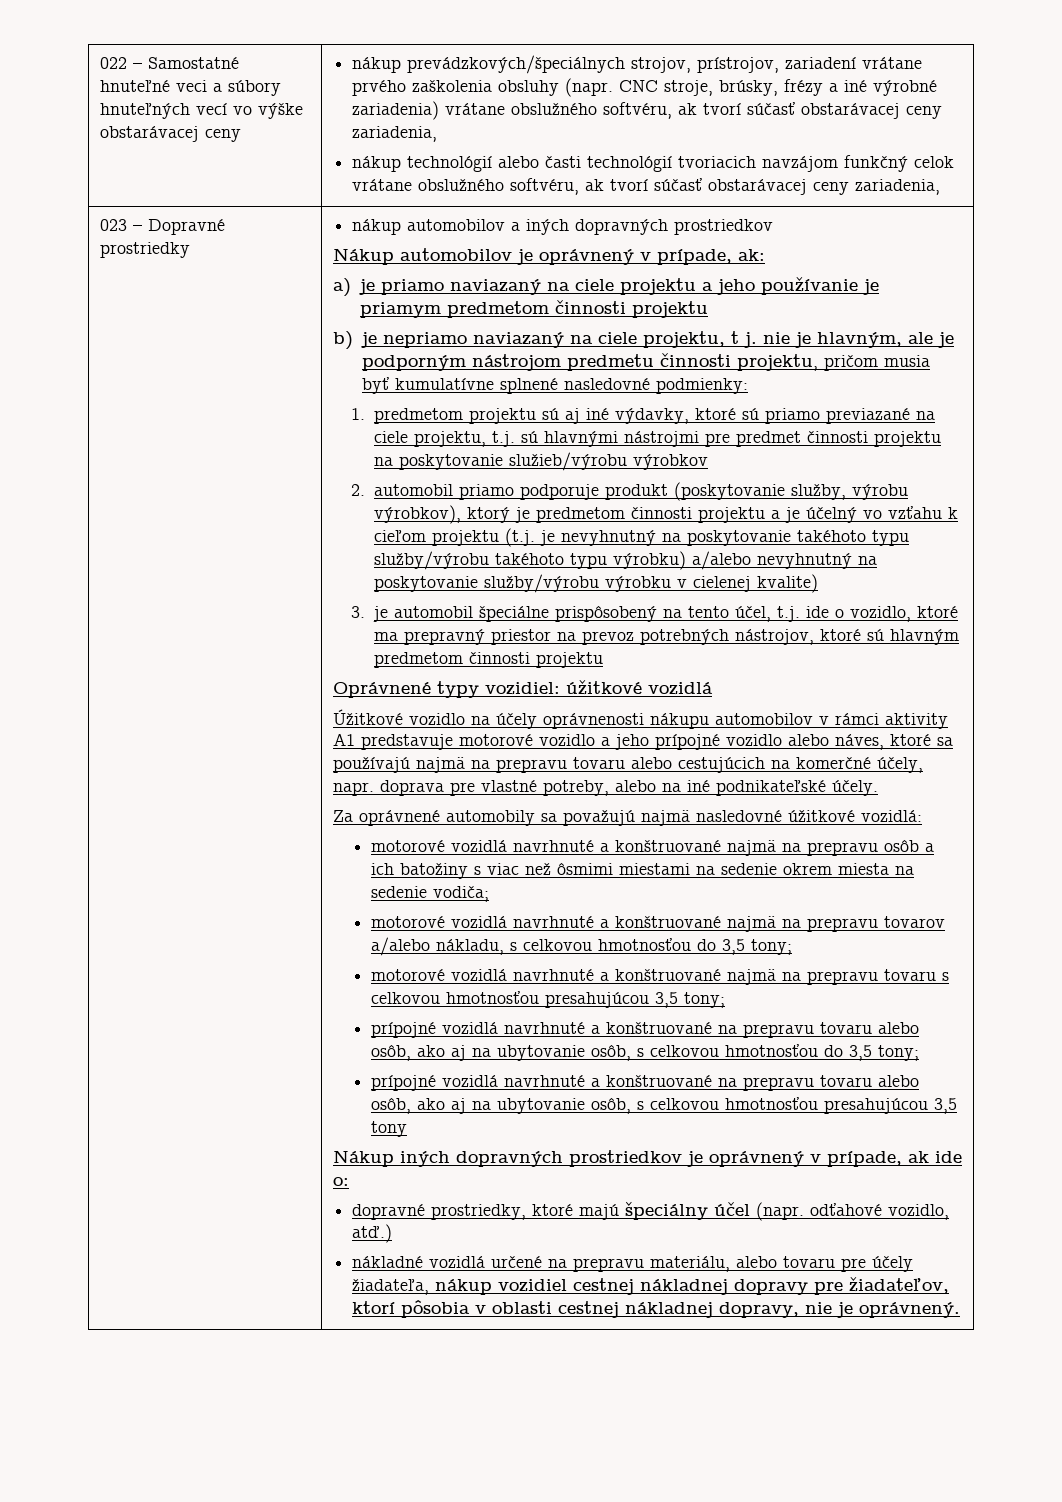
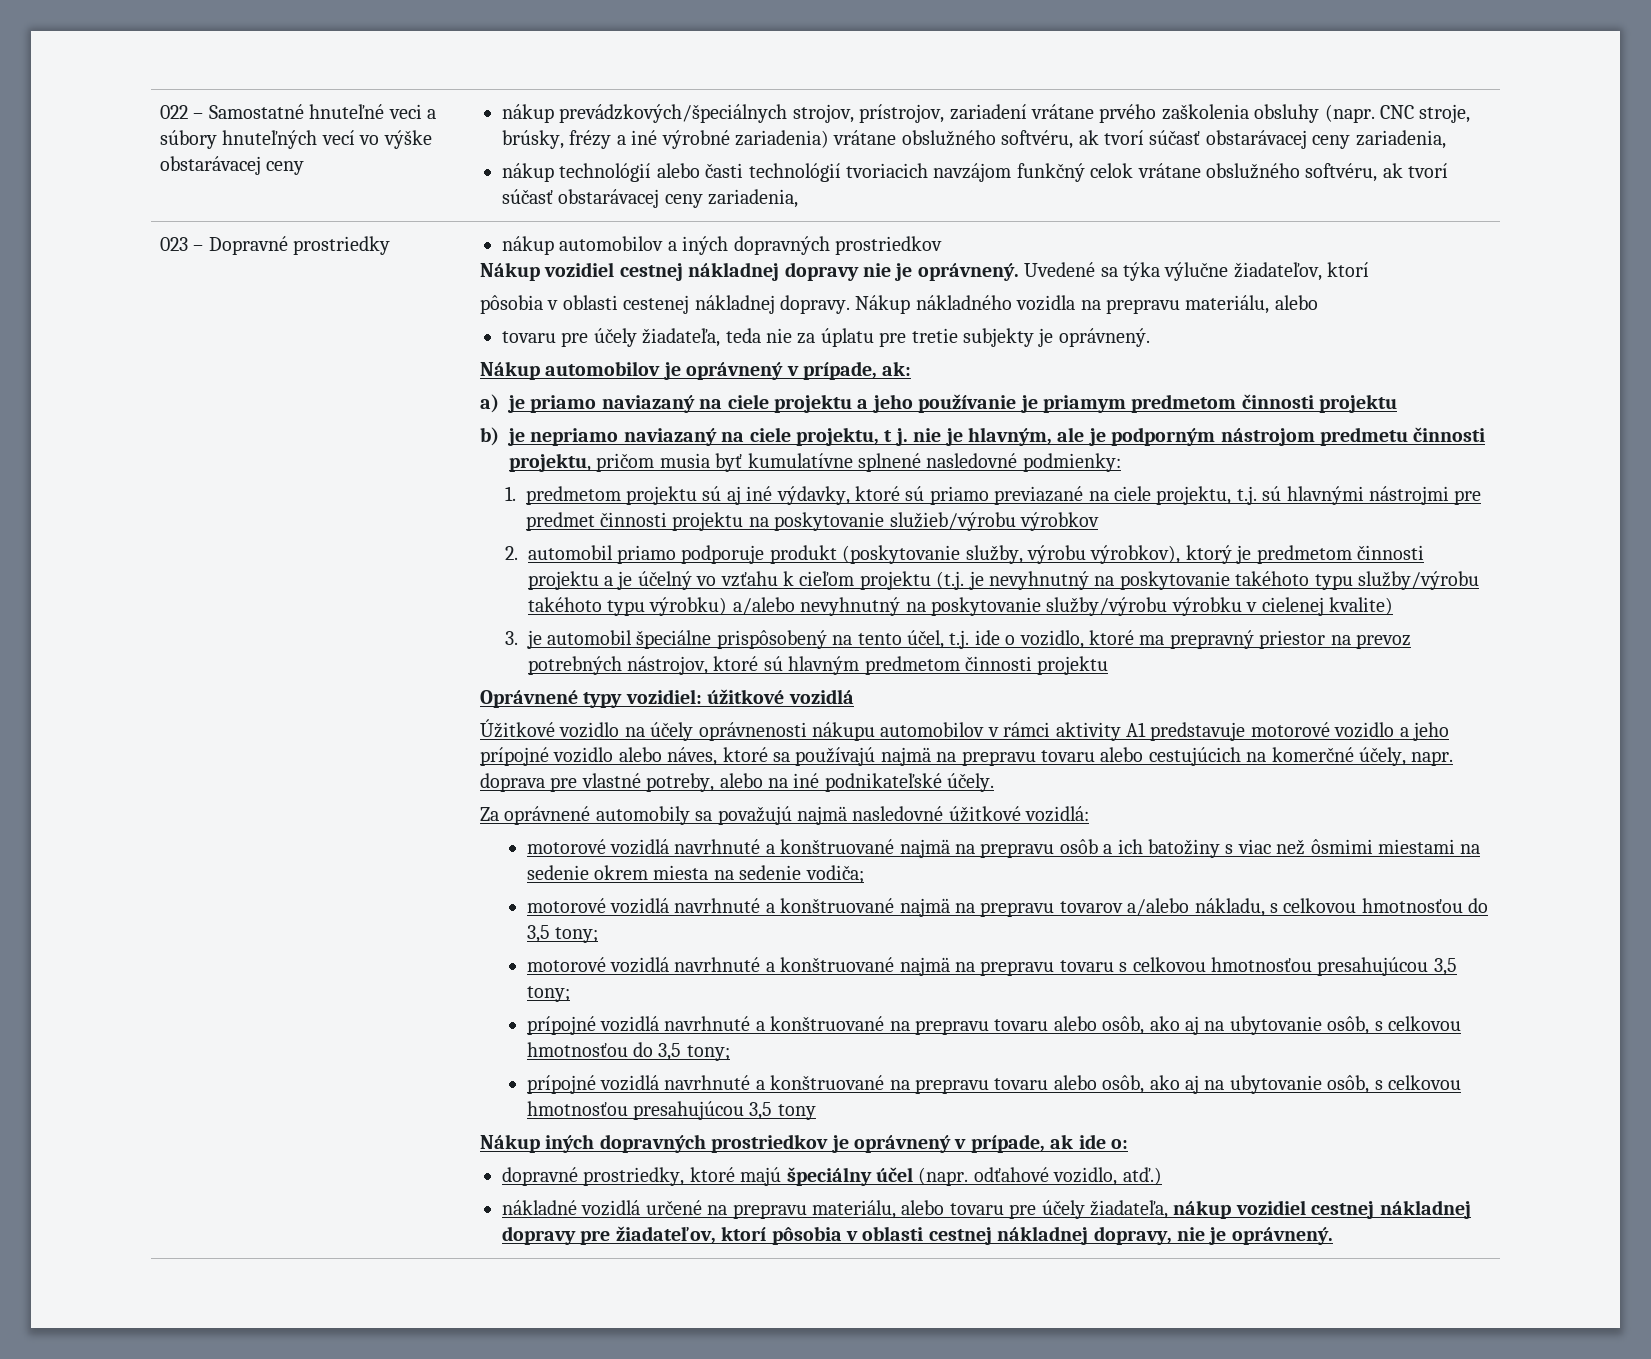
+ Nákup vozidiel cestnej nákladnej dopravy nie je oprávnený. Uvedené sa týka výlučne žiadateľov, ktorí
+ pôsobia v oblasti cestenej nákladnej dopravy. Nákup nákladného vozidla na prepravu materiálu, alebo
+ tovaru pre účely žiadateľa, teda nie za úplatu pre tretie subjekty je oprávnený.

